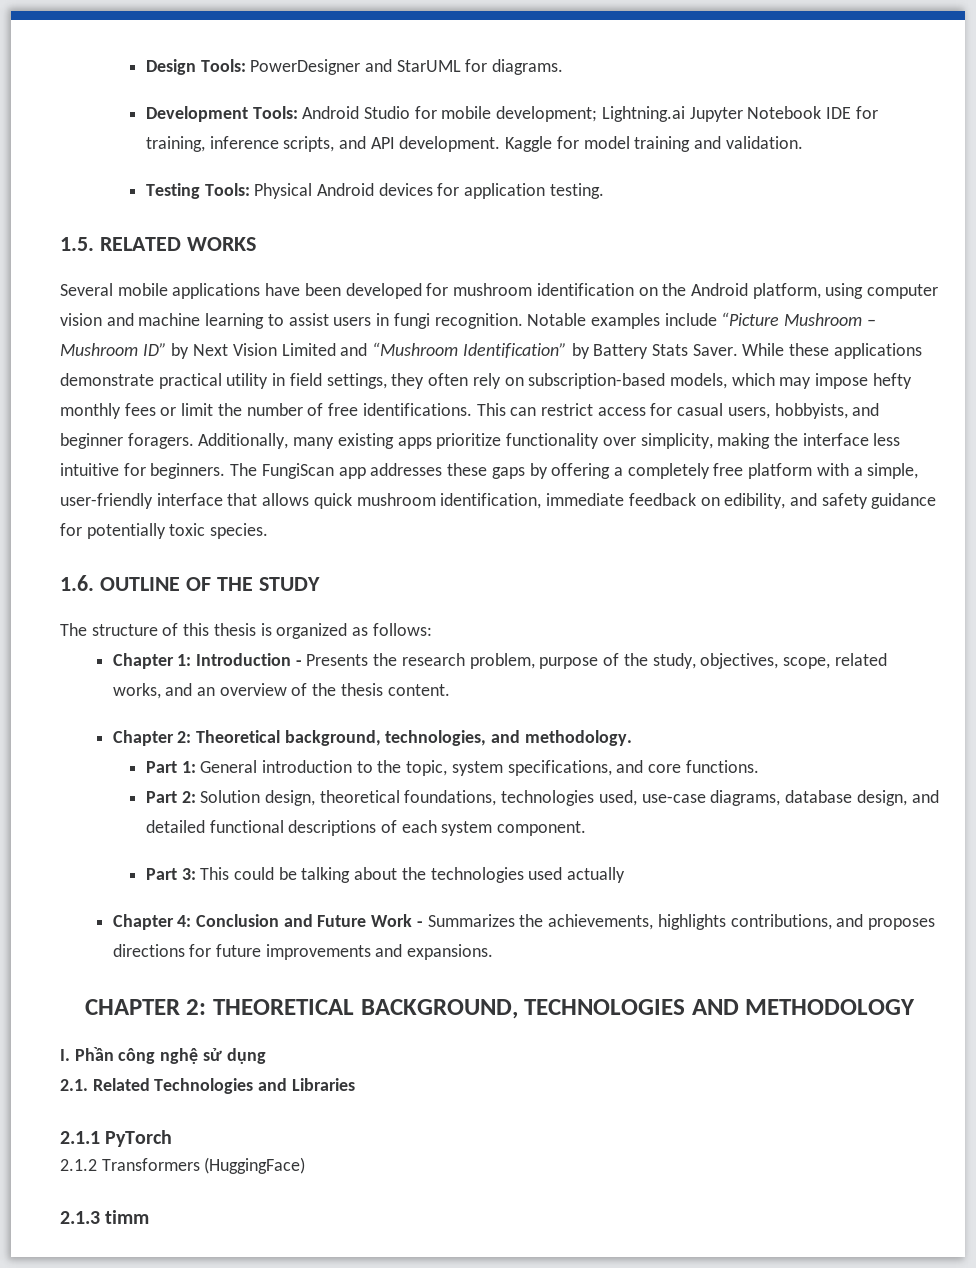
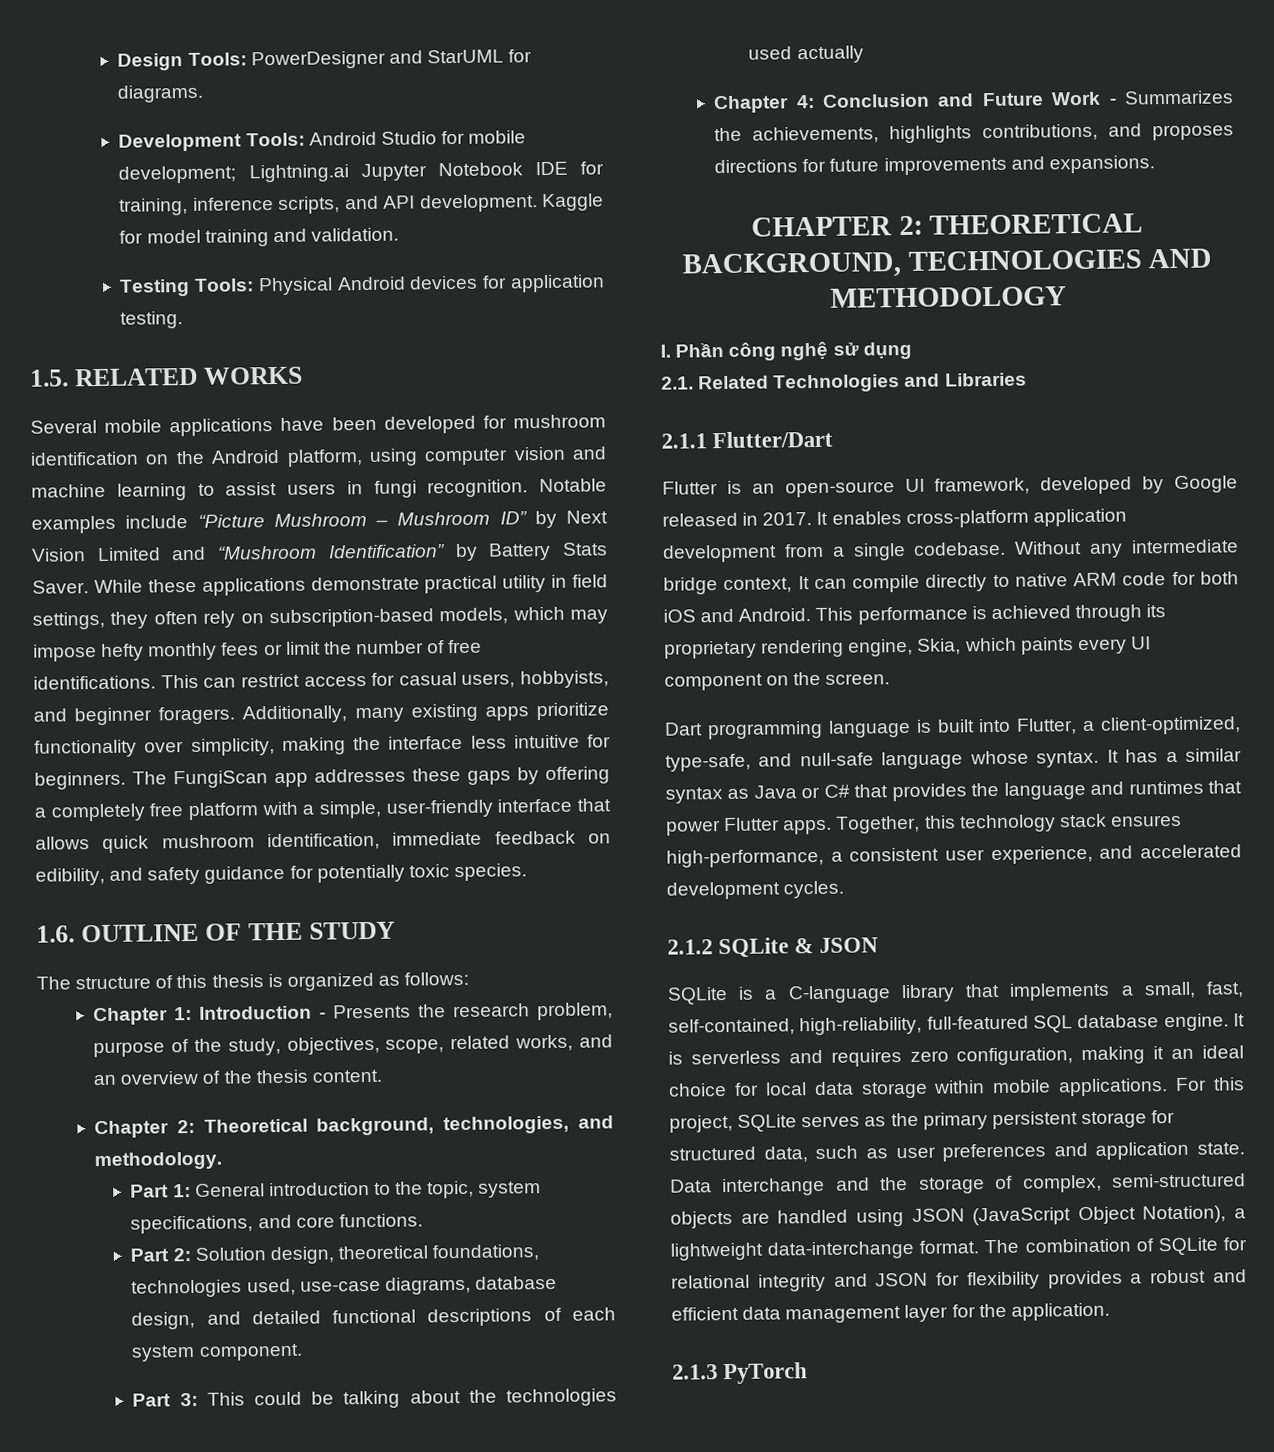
- 2.1.1 PyTorch
- 2.1.2 Transformers (HuggingFace)
+ 2.1.1 Flutter/Dart
+ Flutter is an open-source UI framework, developed by Google released in 2017. It enables cross-platform application development from a single codebase. Without any intermediate bridge context, It can compile directly to native ARM code for both iOS and Android. This performance is achieved through its proprietary rendering engine, Skia, which paints every UI component on the screen.
+ Dart programming language is built into Flutter, a client-optimized, type-safe, and null-safe language whose syntax. It has a similar syntax as Java or C# that provides the language and runtimes that power Flutter apps. Together, this technology stack ensures high-performance, a consistent user experience, and accelerated development cycles.
+ 2.1.2 SQLite & JSON
+ SQLite is a C-language library that implements a small, fast, self-contained, high-reliability, full-featured SQL database engine. It is serverless and requires zero configuration, making it an ideal choice for local data storage within mobile applications. For this project, SQLite serves as the primary persistent storage for structured data, such as user preferences and application state. Data interchange and the storage of complex, semi-structured objects are handled using JSON (JavaScript Object Notation), a lightweight data-interchange format. The combination of SQLite for relational integrity and JSON for flexibility provides a robust and efficient data management layer for the application.
- 2.1.3 timm
+ 2.1.3 PyTorch

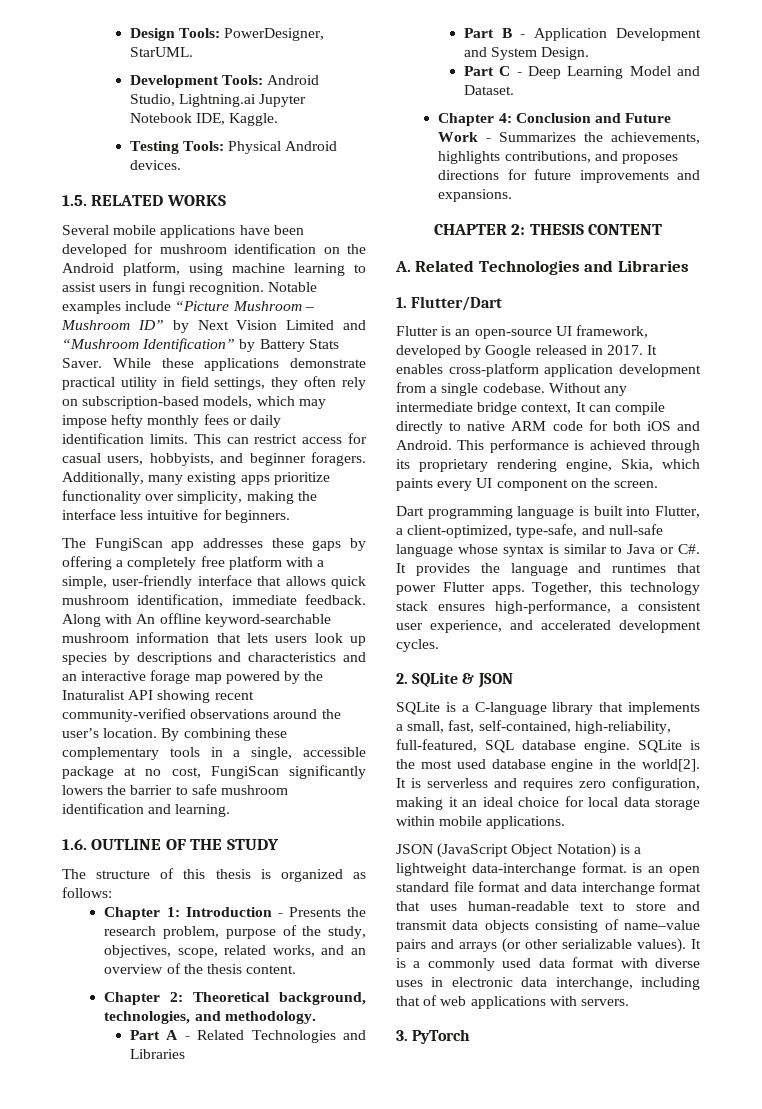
- Design Tools: PowerDesigner and StarUML for diagrams.
- Development Tools: Android Studio for mobile development; Lightning.ai Jupyter Notebook IDE for training, inference scripts, and API development. Kaggle for model training and validation.
+ Design Tools: PowerDesigner, StarUML.
+ Development Tools: Android Studio, Lightning.ai Jupyter Notebook IDE, Kaggle.
- Testing Tools: Physical Android devices for application testing.
+ Testing Tools: Physical Android devices.
- Several mobile applications have been developed for mushroom identification on the Android platform, using computer vision and machine learning to assist users in fungi recognition.
+ Several mobile applications have been developed for mushroom identification on the Android platform, using machine learning to assist users in fungi recognition.
- While these applications demonstrate practical utility in field settings, they often rely on subscription-based models, which may impose hefty monthly fees or limit the number of free identifications.
+ While these applications demonstrate practical utility in field settings, they often rely on subscription-based models, which may impose hefty monthly fees or daily identification limits.
- Additionally, many existing apps prioritize functionality over simplicity, making the interface less intuitive for beginners. The FungiScan app addresses these gaps by offering a completely free platform with a simple, user-friendly interface that allows quick mushroom identification, immediate feedback on edibility, and safety guidance for potentially toxic species.
+ Additionally, many existing apps prioritize functionality over simplicity, making the interface less intuitive for beginners.
+ The FungiScan app addresses these gaps by offering a completely free platform with a simple, user-friendly interface that allows quick mushroom identification, immediate feedback. Along with An offline keyword-searchable mushroom information that lets users look up species by descriptions and characteristics and an interactive forage map powered by the Inaturalist API showing recent community-verified observations around the user’s location. By combining these complementary tools in a single, accessible package at no cost, FungiScan significantly lowers the barrier to safe mushroom identification and learning.
- Part 1: General introduction to the topic, system specifications, and core functions.
- Part 2: Solution design, theoretical foundations, technologies used, use-case diagrams, database design, and detailed functional descriptions of each system component.
- Part 3: This could be talking about the technologies used actually
+ Part A - Related Technologies and Libraries
+ Part B - Application Development and System Design.
+ Part C - Deep Learning Model and Dataset.
- CHAPTER 2: THEORETICAL BACKGROUND, TECHNOLOGIES AND METHODOLOGY
- I. Phần công nghệ sử dụng
- 2.1. Related Technologies and Libraries
- 2.1.1 Flutter/Dart
+ CHAPTER 2: THESIS CONTENT
+ A. Related Technologies and Libraries
+ 1. Flutter/Dart
- Dart programming language is built into Flutter, a client-optimized, type-safe, and null-safe language whose syntax. It has a similar syntax as Java or C# that provides the language and runtimes that power Flutter apps.
+ Dart programming language is built into Flutter, a client-optimized, type-safe, and null-safe language whose syntax is similar to Java or C#. It provides the language and runtimes that power Flutter apps.
- 2.1.2 SQLite & JSON
+ 2. SQLite & JSON
- SQLite is a C-language library that implements a small, fast, self-contained, high-reliability, full-featured SQL database engine.
+ SQLite is a C-language library that implements a small, fast, self-contained, high-reliability, full-featured, SQL database engine.
+ SQLite is the most used database engine in the world[2].
- It is serverless and requires zero configuration, making it an ideal choice for local data storage within mobile applications. For this project, SQLite serves as the primary persistent storage for structured data, such as user preferences and application state. Data interchange and the storage of complex, semi-structured objects are handled using JSON (JavaScript Object Notation), a lightweight data-interchange format. The combination of SQLite for relational integrity and JSON for flexibility provides a robust and efficient data management layer for the application.
- 2.1.3 PyTorch
+ It is serverless and requires zero configuration, making it an ideal choice for local data storage within mobile applications.
+ JSON (JavaScript Object Notation) is a lightweight data-interchange format. is an open standard file format and data interchange format that uses human-readable text to store and transmit data objects consisting of name–value pairs and arrays (or other serializable values). It is a commonly used data format with diverse uses in electronic data interchange, including that of web applications with servers.
+ 3. PyTorch

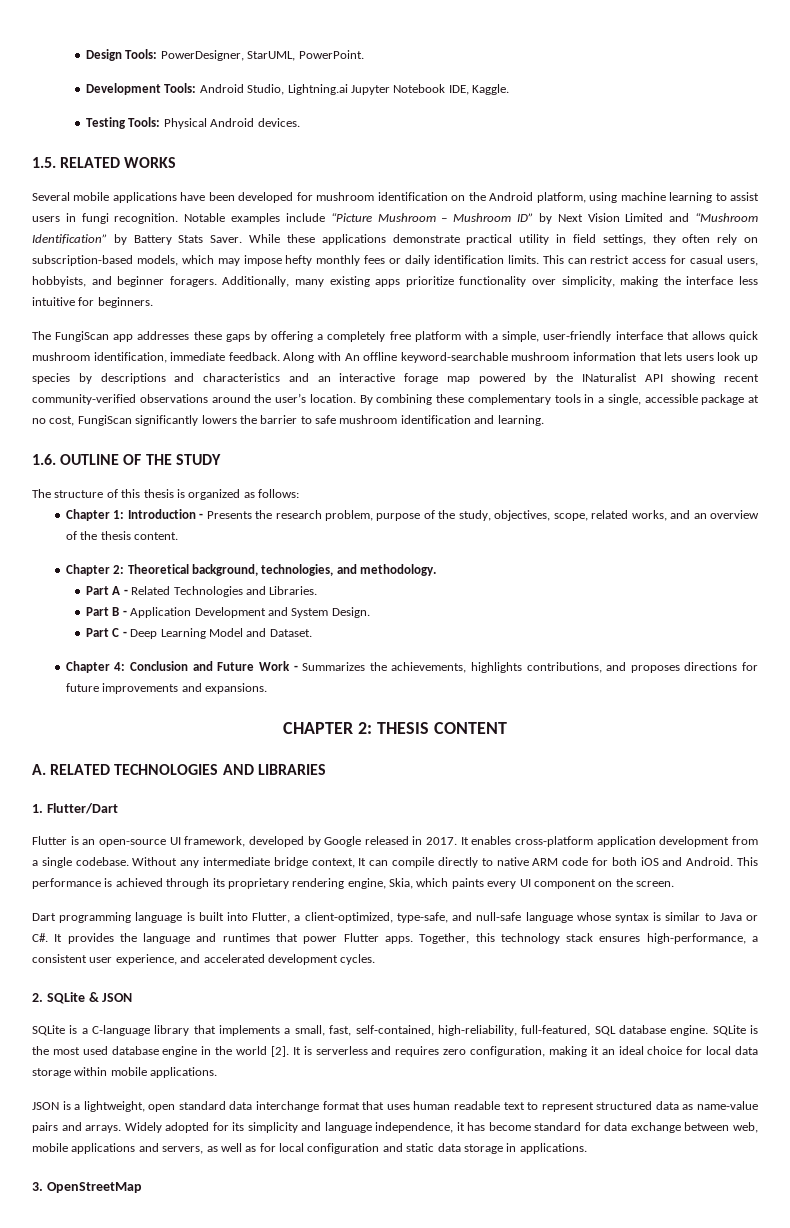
- Design Tools: PowerDesigner, StarUML.
+ Design Tools: PowerDesigner, StarUML, PowerPoint.
- Along with An offline keyword-searchable mushroom information that lets users look up species by descriptions and characteristics and an interactive forage map powered by the Inaturalist API showing recent community-verified observations around the user’s location.
+ Along with An offline keyword-searchable mushroom information that lets users look up species by descriptions and characteristics and an interactive forage map powered by the INaturalist API showing recent community-verified observations around the user’s location.
- Part A - Related Technologies and Libraries
+ Part A - Related Technologies and Libraries.
- A. Related Technologies and Libraries
+ A. RELATED TECHNOLOGIES AND LIBRARIES
- SQLite is the most used database engine in the world[2].
+ SQLite is the most used database engine in the world [2].
- JSON (JavaScript Object Notation) is a lightweight data-interchange format. is an open standard file format and data interchange format that uses human-readable text to store and transmit data objects consisting of name–value pairs and arrays (or other serializable values). It is a commonly used data format with diverse uses in electronic data interchange, including that of web applications with servers.
+ JSON is a lightweight, open standard data interchange format that uses human readable text to represent structured data as name-value pairs and arrays. Widely adopted for its simplicity and language independence, it has become standard for data exchange between web, mobile applications and servers, as well as for local configuration and static data storage in applications.
- 3. PyTorch
+ 3. OpenStreetMap

